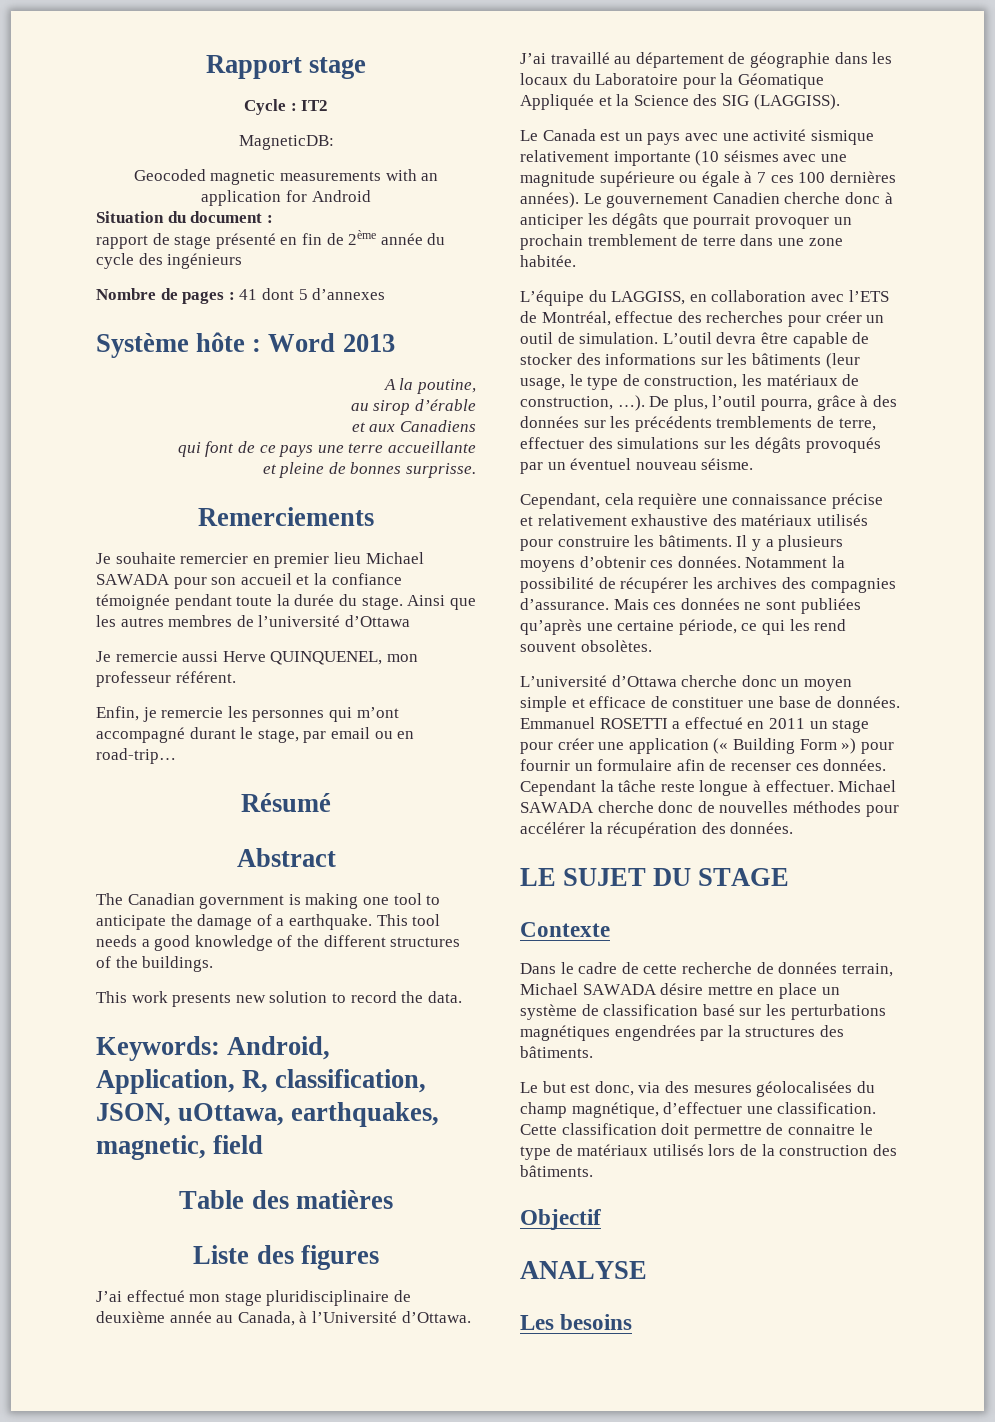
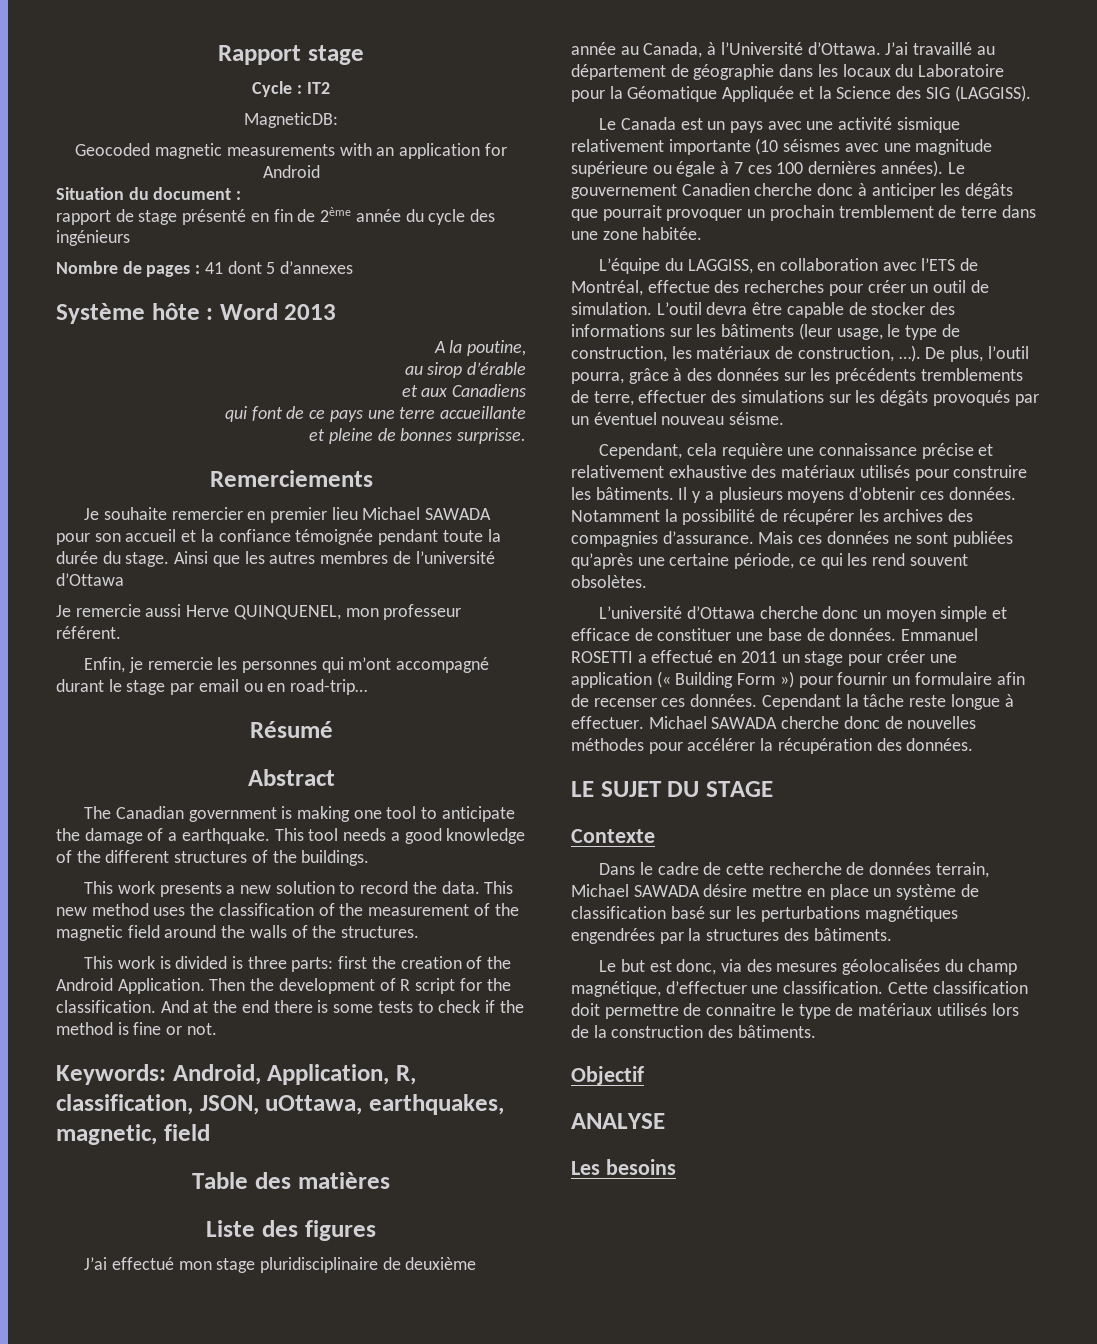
- Enfin, je remercie les personnes qui m’ont accompagné durant le stage, par email ou en road-trip…
+ Enfin, je remercie les personnes qui m’ont accompagné durant le stage par email ou en road-trip…
- This work presents new solution to record the data.
+ This work presents a new solution to record the data. This new method uses the classification of the measurement of the magnetic field around the walls of the structures.
+ This work is divided is three parts: first the creation of the Android Application. Then the development of R script for the classification. And at the end there is some tests to check if the method is fine or not.

